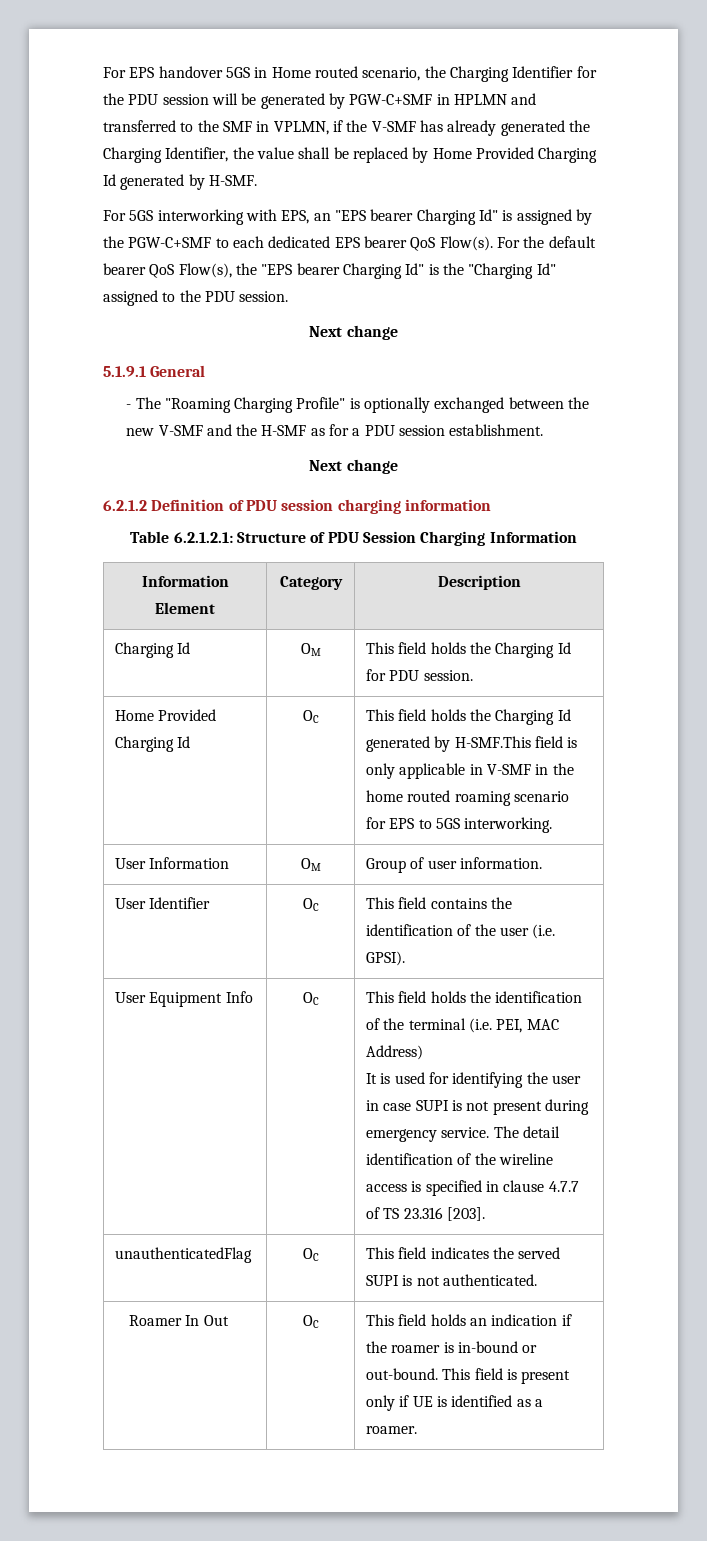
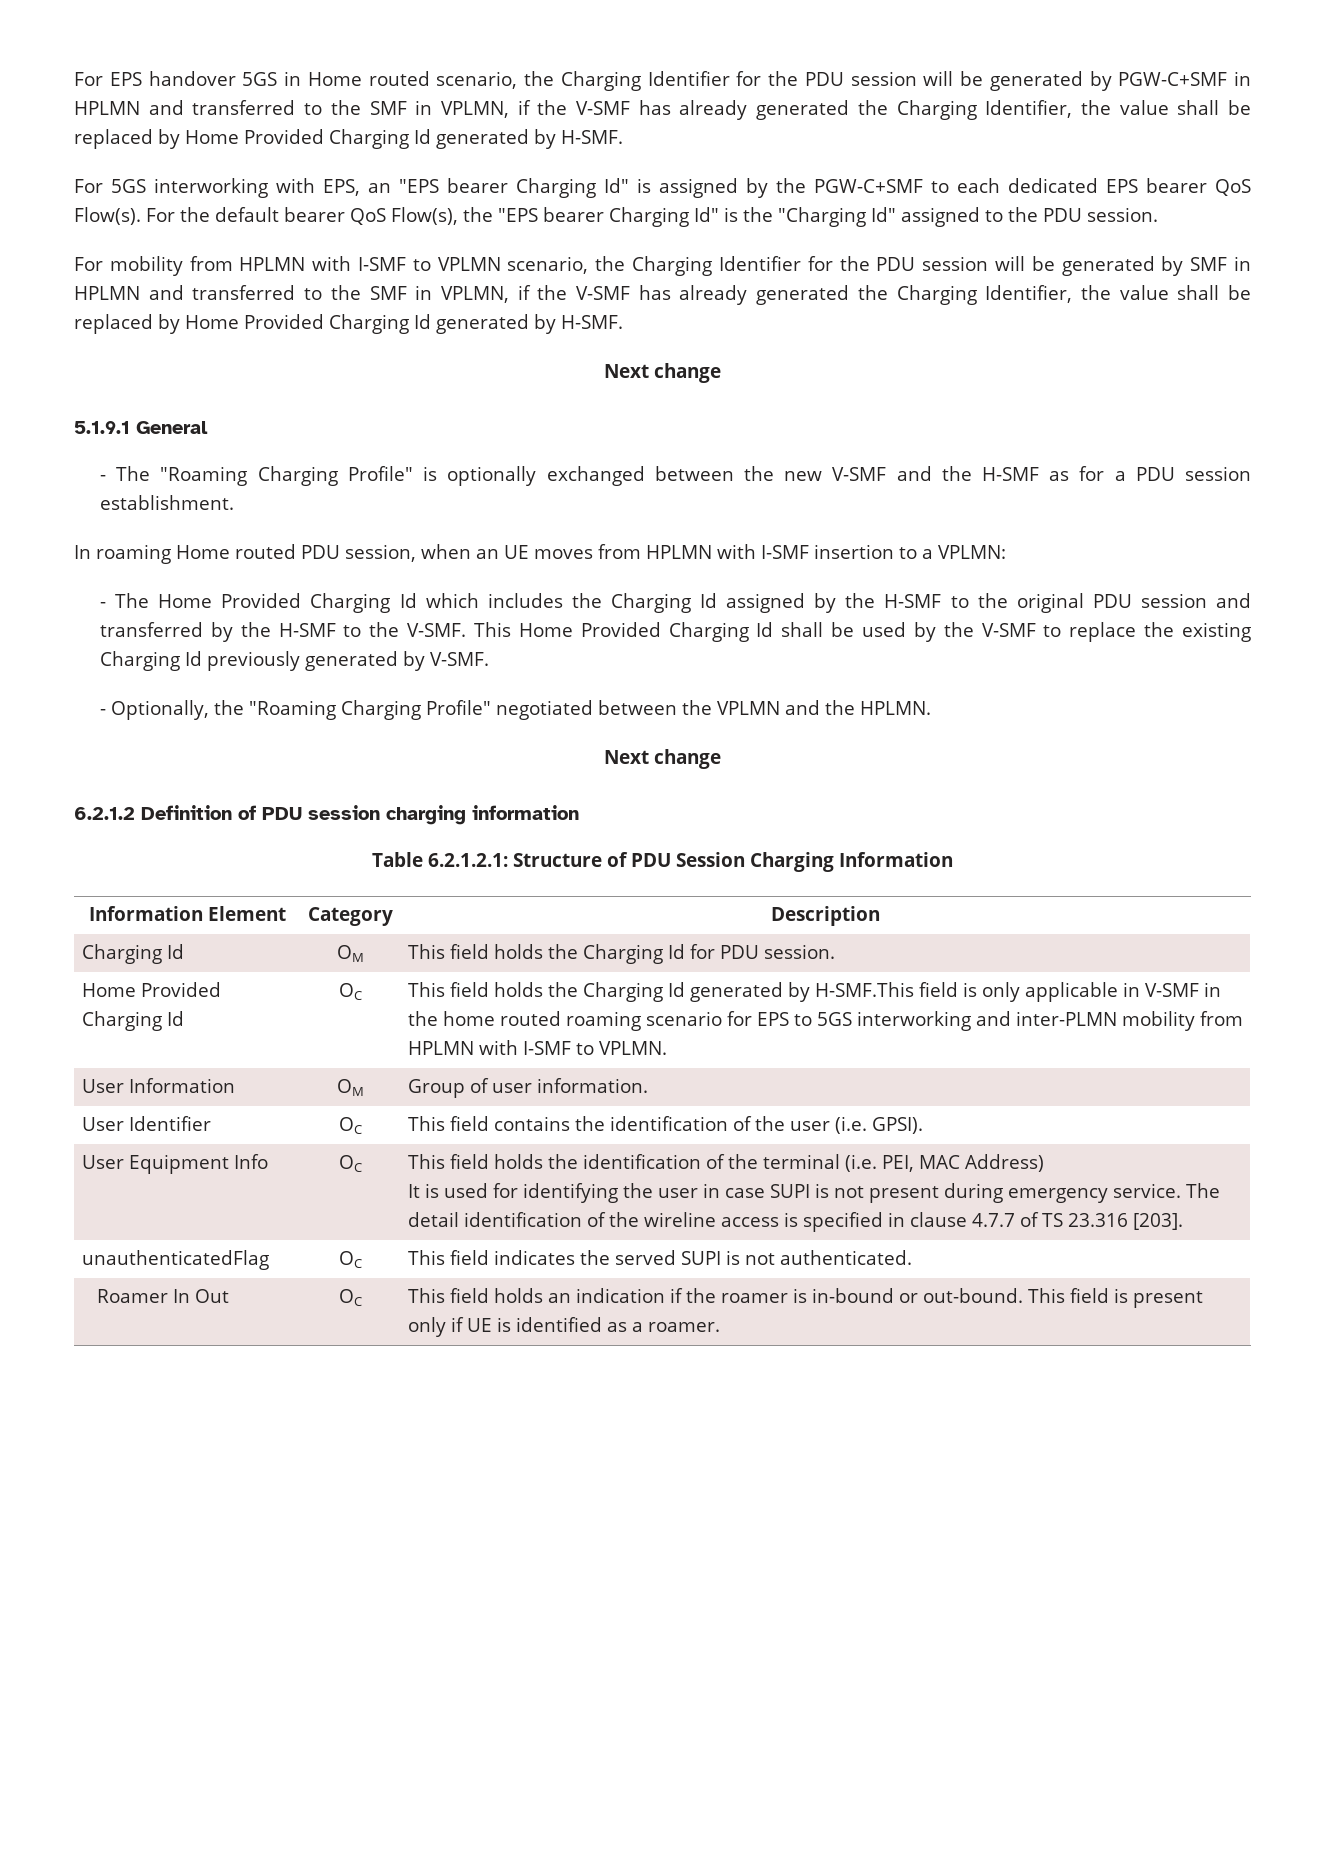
+ For mobility from HPLMN with I-SMF to VPLMN scenario, the Charging Identifier for the PDU session will be generated by SMF in HPLMN and transferred to the SMF in VPLMN, if the V-SMF has already generated the Charging Identifier, the value shall be replaced by Home Provided Charging Id generated by H-SMF.
+ In roaming Home routed PDU session, when an UE moves from HPLMN with I-SMF insertion to a VPLMN:
+ - The Home Provided Charging Id which includes the Charging Id assigned by the H-SMF to the original PDU session and transferred by the H-SMF to the V-SMF. This Home Provided Charging Id shall be used by the V-SMF to replace the existing Charging Id previously generated by V-SMF.
+ - Optionally, the "Roaming Charging Profile" negotiated between the VPLMN and the HPLMN.
- Home Provided Charging Id | OC | This field holds the Charging Id generated by H-SMF.This field is only applicable in V-SMF in the home routed roaming scenario for EPS to 5GS interworking.
+ Home Provided Charging Id | OC | This field holds the Charging Id generated by H-SMF.This field is only applicable in V-SMF in the home routed roaming scenario for EPS to 5GS interworking and inter-PLMN mobility from HPLMN with I-SMF to VPLMN.

